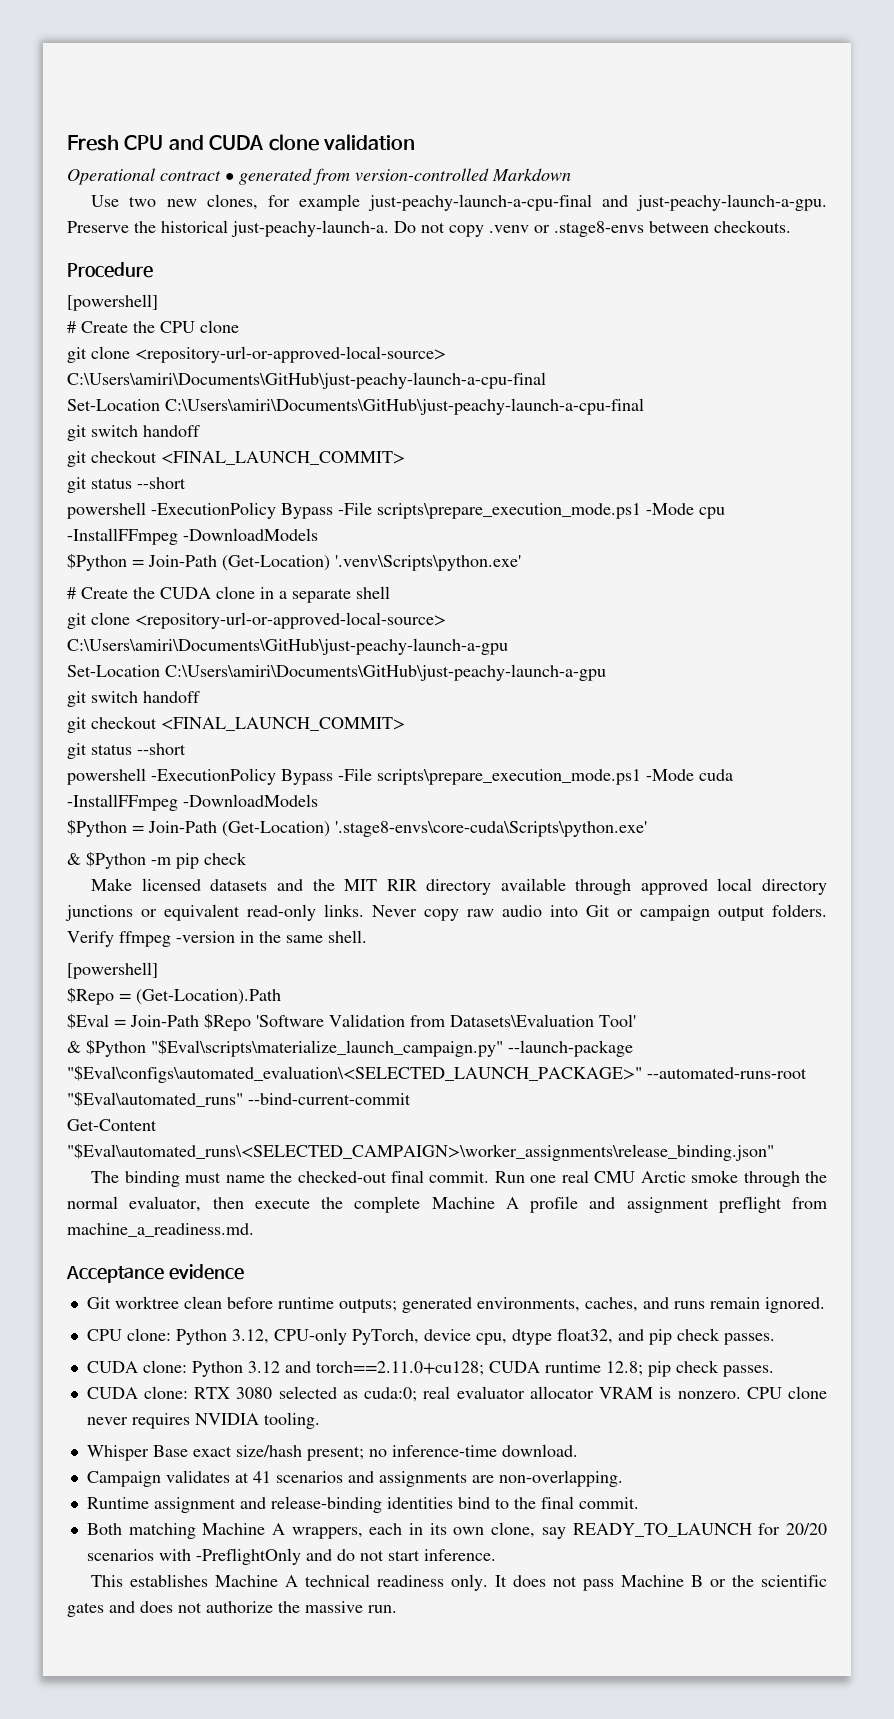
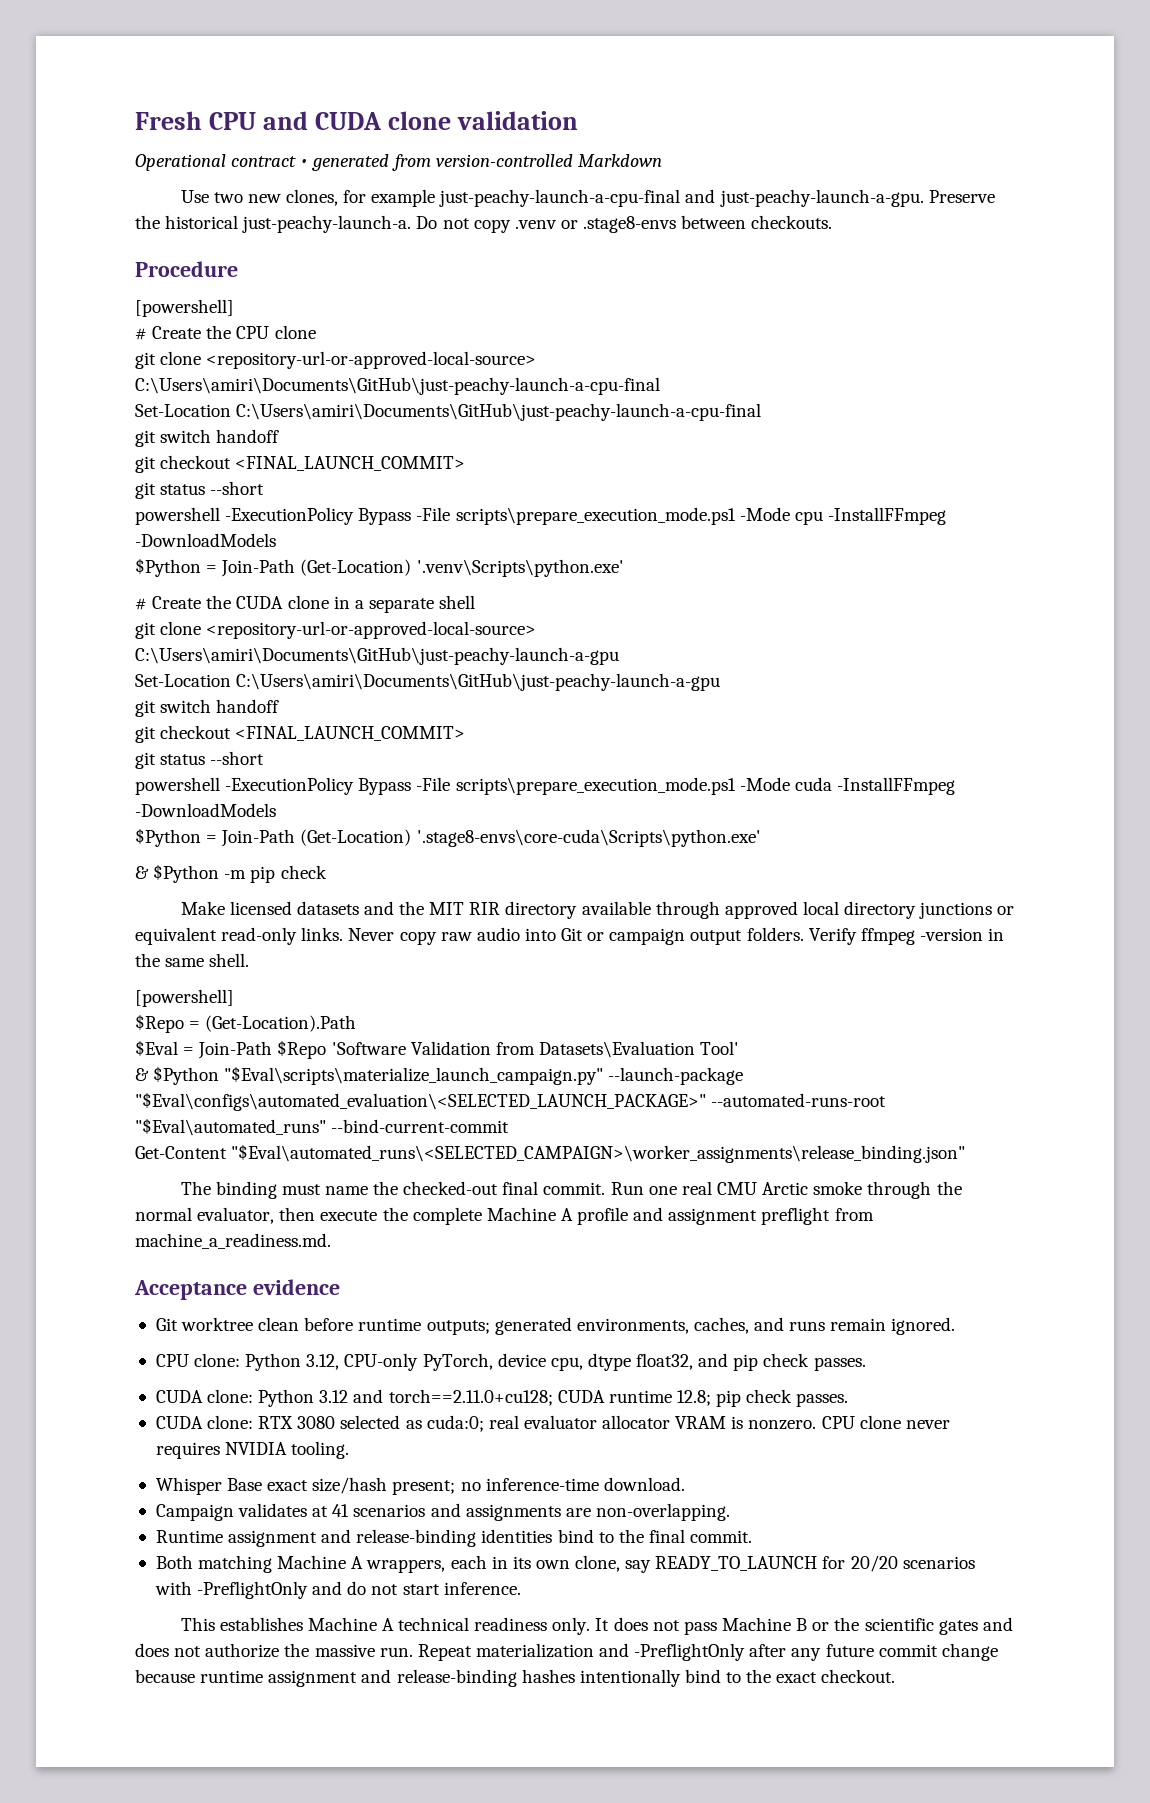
+ Repeat materialization and -PreflightOnly after any future commit change because runtime assignment and release-binding hashes intentionally bind to the exact checkout.

